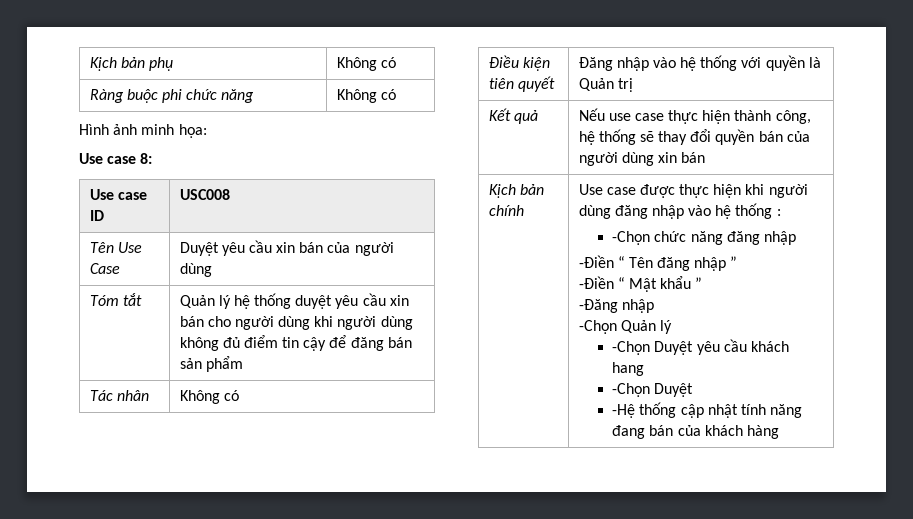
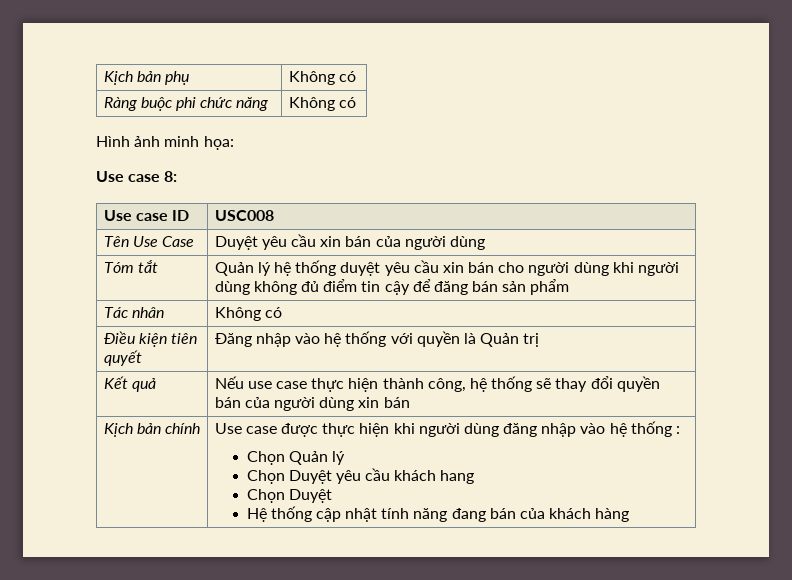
- -Chọn chức năng đăng nhập
- -Điền “ Tên đăng nhập ”
- -Điền “ Mật khẩu ”
- -Đăng nhập
- -Chọn Quản lý
+ Chọn Quản lý
- -Chọn Duyệt yêu cầu khách hang
- -Chọn Duyệt
+ Chọn Duyệt yêu cầu khách hang
+ Chọn Duyệt
- -Hệ thống cập nhật tính năng đang bán của khách hàng
+ Hệ thống cập nhật tính năng đang bán của khách hàng

